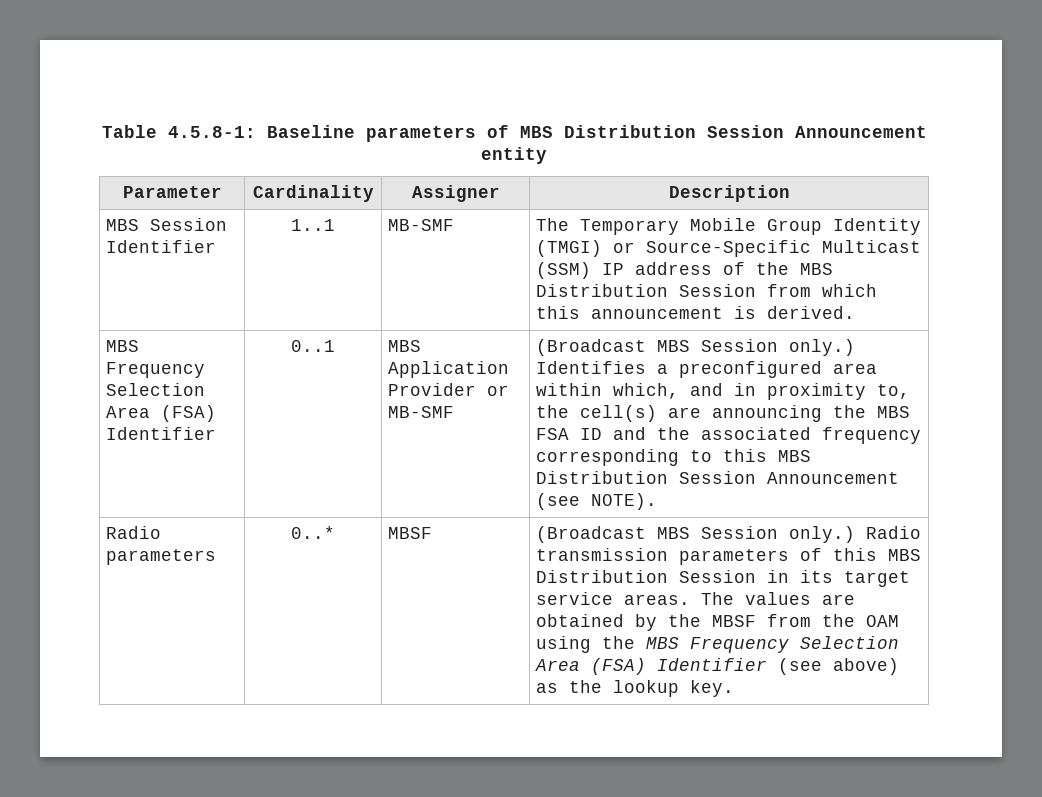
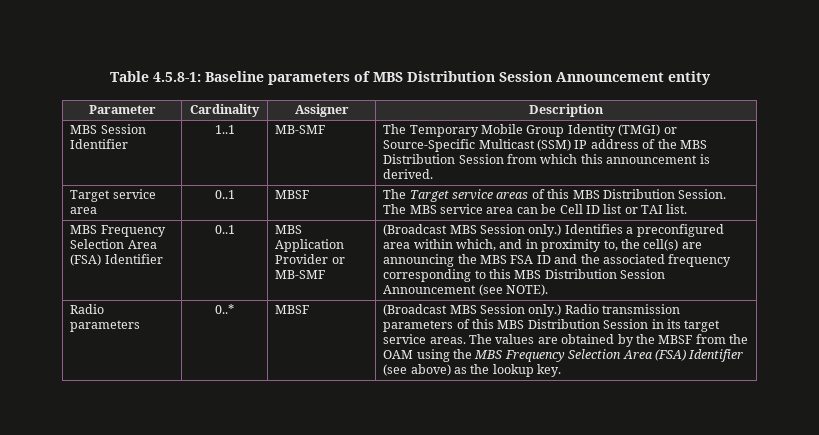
+ Target service area | 0..1 | MBSF | The Target service areas of this MBS Distribution Session. The MBS service area can be Cell ID list or TAI list.

